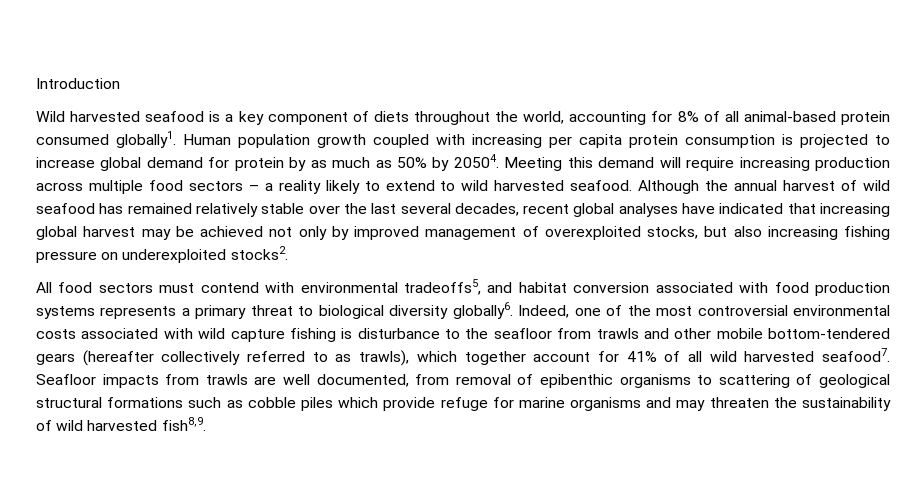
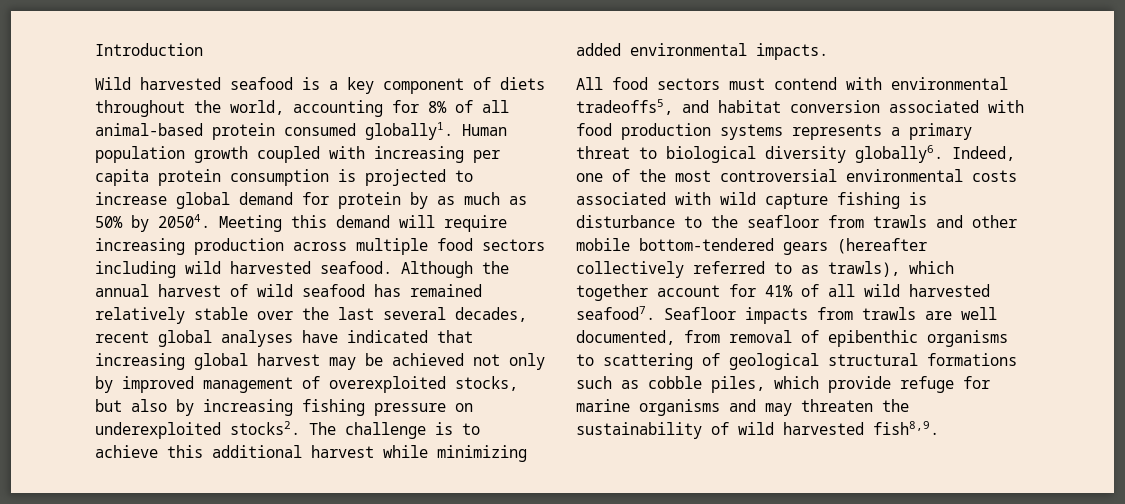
- Meeting this demand will require increasing production across multiple food sectors – a reality likely to extend to wild harvested seafood.
+ Meeting this demand will require increasing production across multiple food sectors including wild harvested seafood.
- Although the annual harvest of wild seafood has remained relatively stable over the last several decades, recent global analyses have indicated that increasing global harvest may be achieved not only by improved management of overexploited stocks, but also increasing fishing pressure on underexploited stocks2.
+ Although the annual harvest of wild seafood has remained relatively stable over the last several decades, recent global analyses have indicated that increasing global harvest may be achieved not only by improved management of overexploited stocks, but also by increasing fishing pressure on underexploited stocks2. The challenge is to achieve this additional harvest while minimizing added environmental impacts.
- Seafloor impacts from trawls are well documented, from removal of epibenthic organisms to scattering of geological structural formations such as cobble piles which provide refuge for marine organisms and may threaten the sustainability of wild harvested fish8,9.
+ Seafloor impacts from trawls are well documented, from removal of epibenthic organisms to scattering of geological structural formations such as cobble piles, which provide refuge for marine organisms and may threaten the sustainability of wild harvested fish8,9.

